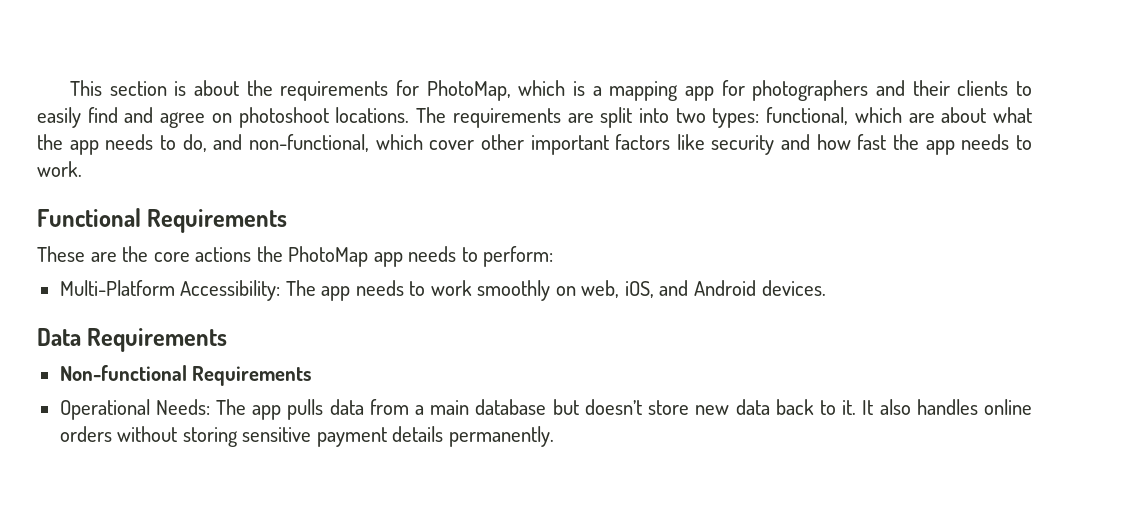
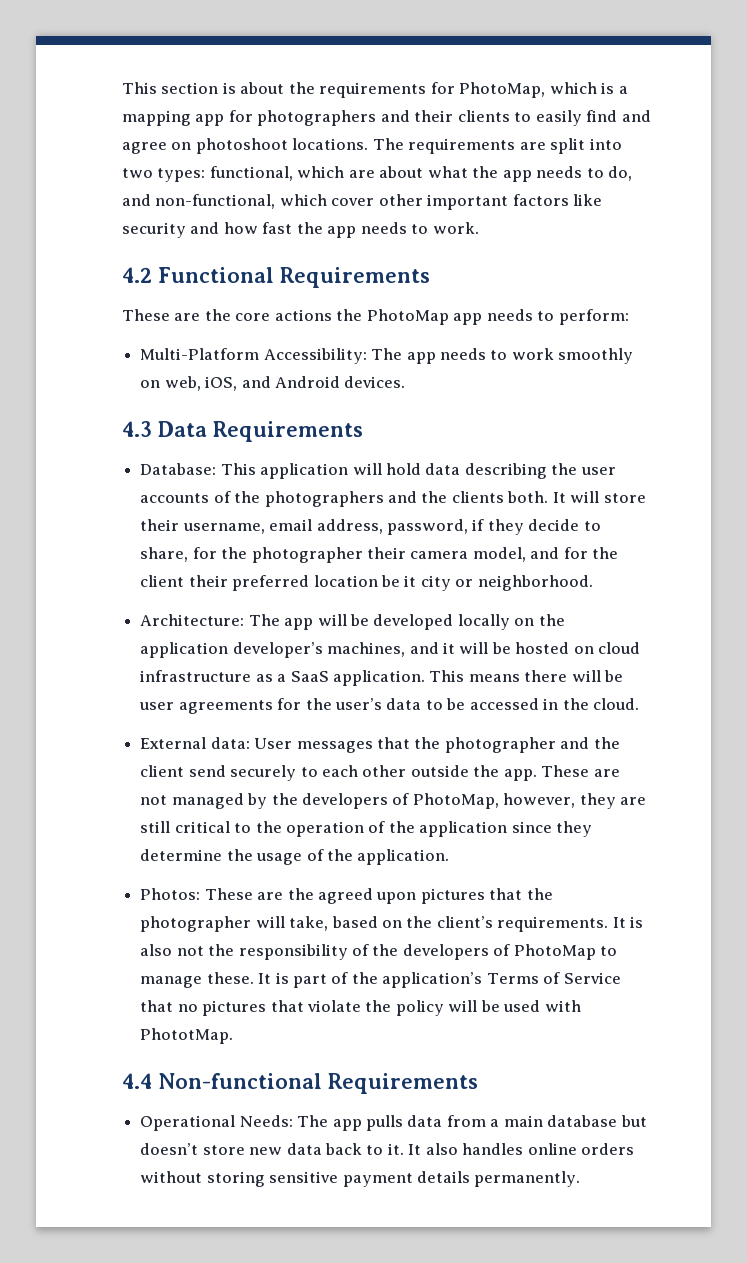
- Functional Requirements
+ 4.2 Functional Requirements
- Data Requirements
+ 4.3 Data Requirements
- Non-functional Requirements
+ Database: This application will hold data describing the user accounts of the photographers and the clients both. It will store their username, email address, password, if they decide to share, for the photographer their camera model, and for the client their preferred location be it city or neighborhood.
+ Architecture: The app will be developed locally on the application developer’s machines, and it will be hosted on cloud infrastructure as a SaaS application. This means there will be user agreements for the user’s data to be accessed in the cloud.
+ External data: User messages that the photographer and the client send securely to each other outside the app. These are not managed by the developers of PhotoMap, however, they are still critical to the operation of the application since they determine the usage of the application.
+ Photos: These are the agreed upon pictures that the photographer will take, based on the client’s requirements. It is also not the responsibility of the developers of PhotoMap to manage these. It is part of the application’s Terms of Service that no pictures that violate the policy will be used with PhototMap.
+ 4.4 Non-functional Requirements

